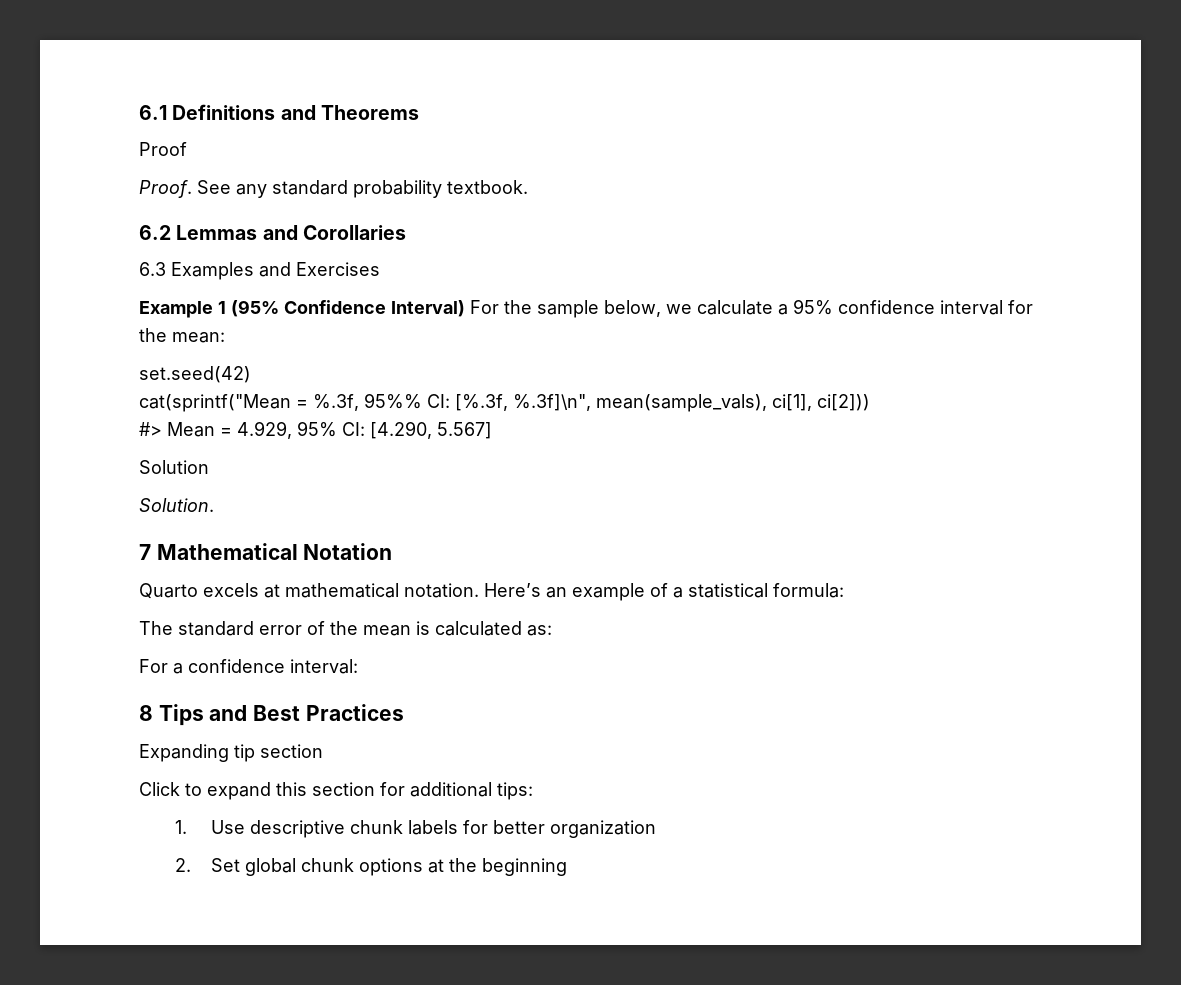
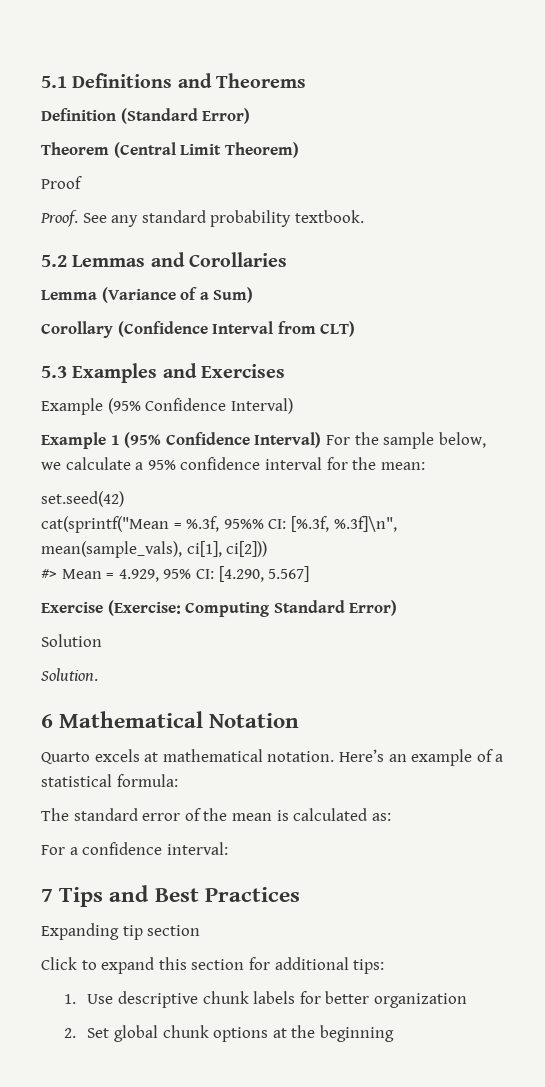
- 6.1 Definitions and Theorems
+ 5.1 Definitions and Theorems
+ Definition (Standard Error)
+ Theorem (Central Limit Theorem)
- 6.2 Lemmas and Corollaries
+ 5.2 Lemmas and Corollaries
- 6.3 Examples and Exercises
+ Lemma (Variance of a Sum)
+ Corollary (Confidence Interval from CLT)
+ 5.3 Examples and Exercises
+ Example (95% Confidence Interval)
+ Exercise (Exercise: Computing Standard Error)
- 7 Mathematical Notation
+ 6 Mathematical Notation
- 8 Tips and Best Practices
+ 7 Tips and Best Practices

